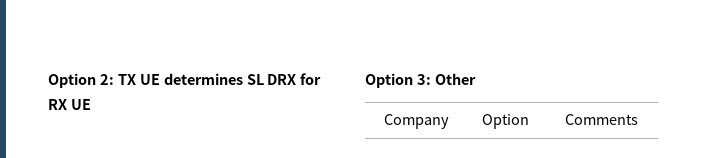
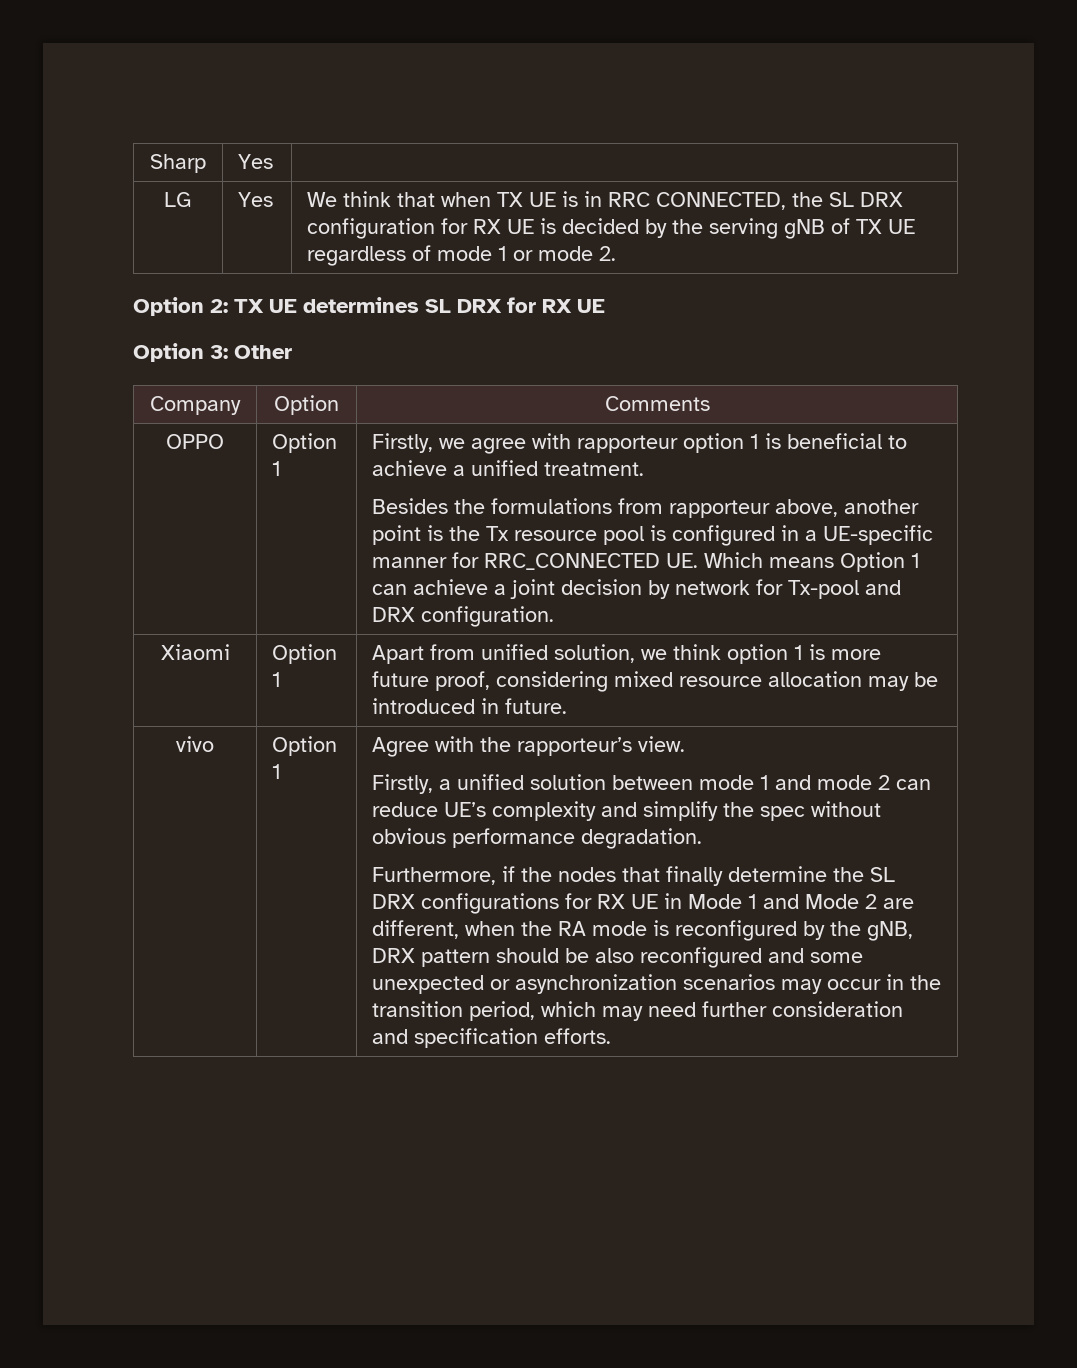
+ Sharp | Yes |
+ LG | Yes | We think that when TX UE is in RRC CONNECTED, the SL DRX configuration for RX UE is decided by the serving gNB of TX UE regardless of mode 1 or mode 2.
+ OPPO | Option 1 | Firstly, we agree with rapporteur option 1 is beneficial to achieve a unified treatment.
+ Besides the formulations from rapporteur above, another point is the Tx resource pool is configured in a UE-specific manner for RRC_CONNECTED UE. Which means Option 1 can achieve a joint decision by network for Tx-pool and DRX configuration.
+ Xiaomi | Option 1 | Apart from unified solution, we think option 1 is more future proof, considering mixed resource allocation may be introduced in future.
+ vivo | Option 1 | Agree with the rapporteur’s view.
+ Firstly, a unified solution between mode 1 and mode 2 can reduce UE’s complexity and simplify the spec without obvious performance degradation.
+ Furthermore, if the nodes that finally determine the SL DRX configurations for RX UE in Mode 1 and Mode 2 are different, when the RA mode is reconfigured by the gNB, DRX pattern should be also reconfigured and some unexpected or asynchronization scenarios may occur in the transition period, which may need further consideration and specification efforts.

